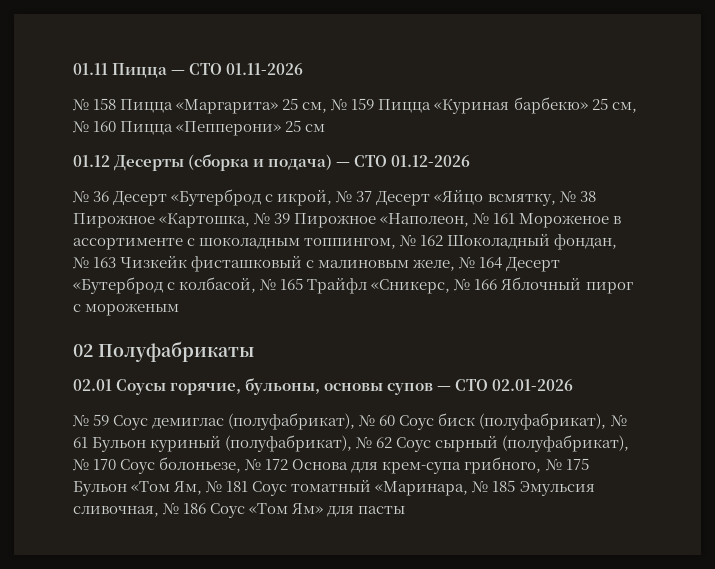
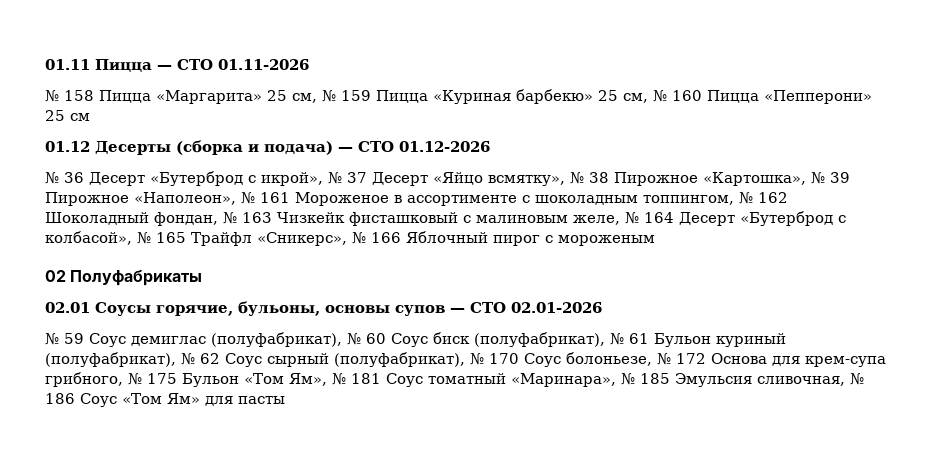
- № 36 Десерт «Бутерброд с икрой, № 37 Десерт «Яйцо всмятку, № 38 Пирожное «Картошка, № 39 Пирожное «Наполеон, № 161 Мороженое в ассортименте с шоколадным топпингом, № 162 Шоколадный фондан, № 163 Чизкейк фисташковый с малиновым желе, № 164 Десерт «Бутерброд с колбасой, № 165 Трайфл «Сникерс, № 166 Яблочный пирог с мороженым
+ № 36 Десерт «Бутерброд с икрой», № 37 Десерт «Яйцо всмятку», № 38 Пирожное «Картошка», № 39 Пирожное «Наполеон», № 161 Мороженое в ассортименте с шоколадным топпингом, № 162 Шоколадный фондан, № 163 Чизкейк фисташковый с малиновым желе, № 164 Десерт «Бутерброд с колбасой», № 165 Трайфл «Сникерс», № 166 Яблочный пирог с мороженым
- № 59 Соус демиглас (полуфабрикат), № 60 Соус биск (полуфабрикат), № 61 Бульон куриный (полуфабрикат), № 62 Соус сырный (полуфабрикат), № 170 Соус болоньезе, № 172 Основа для крем-супа грибного, № 175 Бульон «Том Ям, № 181 Соус томатный «Маринара, № 185 Эмульсия сливочная, № 186 Соус «Том Ям» для пасты
+ № 59 Соус демиглас (полуфабрикат), № 60 Соус биск (полуфабрикат), № 61 Бульон куриный (полуфабрикат), № 62 Соус сырный (полуфабрикат), № 170 Соус болоньезе, № 172 Основа для крем-супа грибного, № 175 Бульон «Том Ям», № 181 Соус томатный «Маринара», № 185 Эмульсия сливочная, № 186 Соус «Том Ям» для пасты

